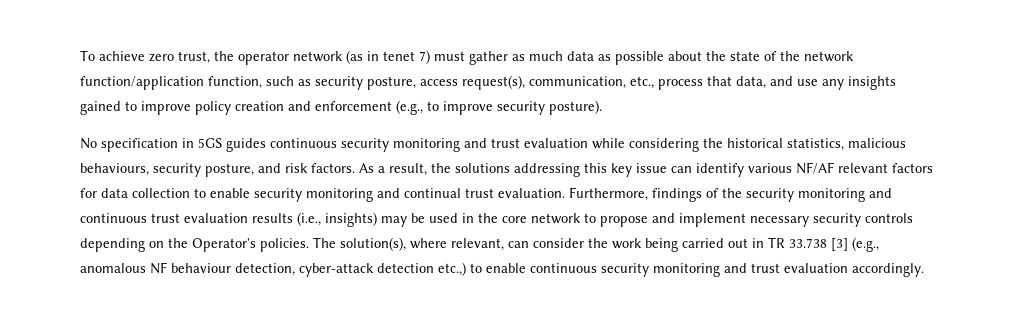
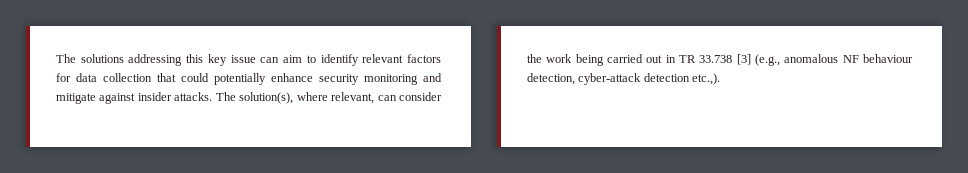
- To achieve zero trust, the operator network (as in tenet 7) must gather as much data as possible about the state of the network function/application function, such as security posture, access request(s), communication, etc., process that data, and use any insights gained to improve policy creation and enforcement (e.g., to improve security posture).
- No specification in 5GS guides continuous security monitoring and trust evaluation while considering the historical statistics, malicious behaviours, security posture, and risk factors. As a result, the solutions addressing this key issue can identify various NF/AF relevant factors for data collection to enable security monitoring and continual trust evaluation. Furthermore, findings of the security monitoring and continuous trust evaluation results (i.e., insights) may be used in the core network to propose and implement necessary security controls depending on the Operator's policies.
+ The solutions addressing this key issue can aim to identify relevant factors for data collection that could potentially enhance security monitoring and mitigate against insider attacks.
- The solution(s), where relevant, can consider the work being carried out in TR 33.738 [3] (e.g., anomalous NF behaviour detection, cyber-attack detection etc.,) to enable continuous security monitoring and trust evaluation accordingly.
+ The solution(s), where relevant, can consider the work being carried out in TR 33.738 [3] (e.g., anomalous NF behaviour detection, cyber-attack detection etc.,).

